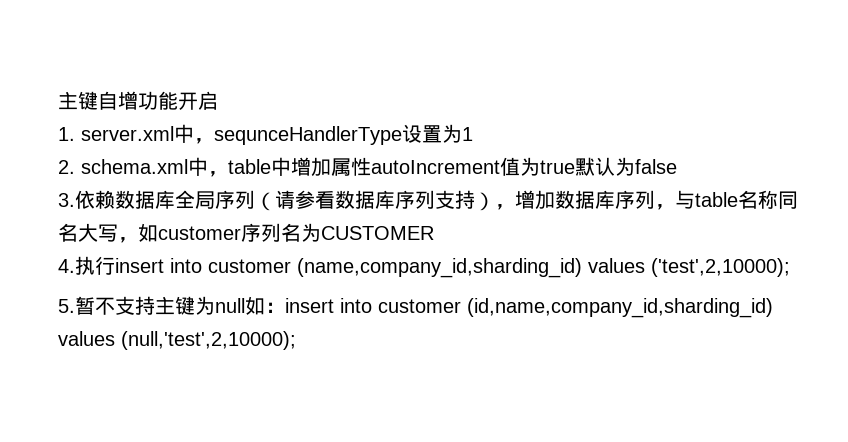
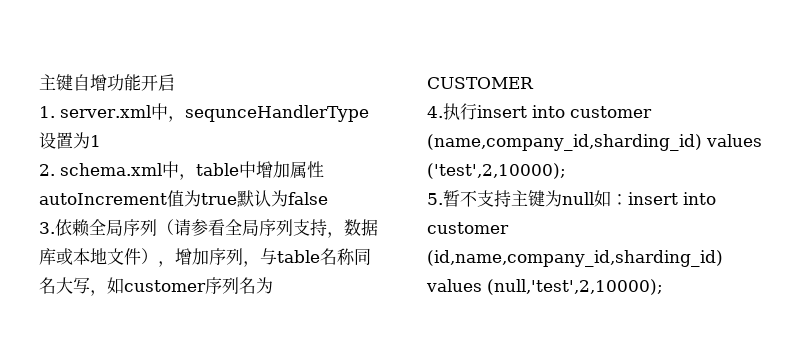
- 3.依赖数据库全局序列（请参看数据库序列支持），增加数据库序列，与table名称同名大写，如customer序列名为CUSTOMER
+ 3.依赖全局序列（请参看全局序列支持，数据库或本地文件），增加序列，与table名称同名大写，如customer序列名为CUSTOMER

